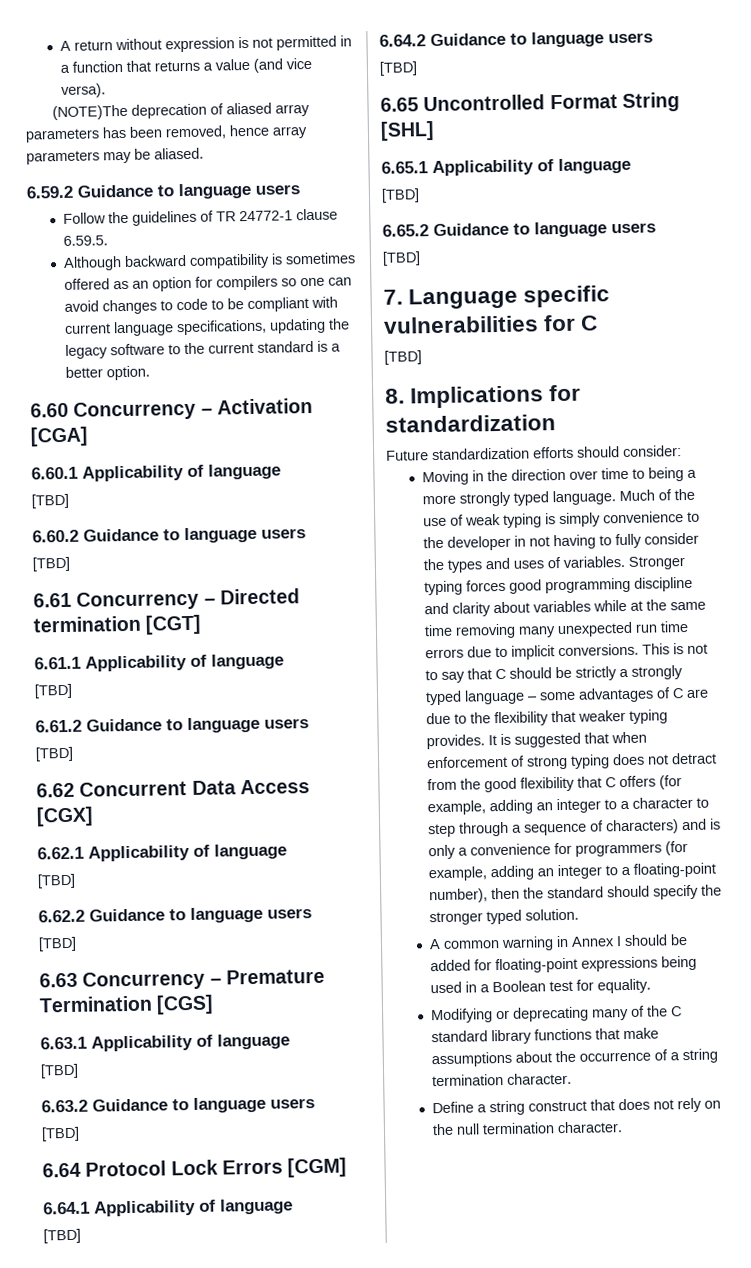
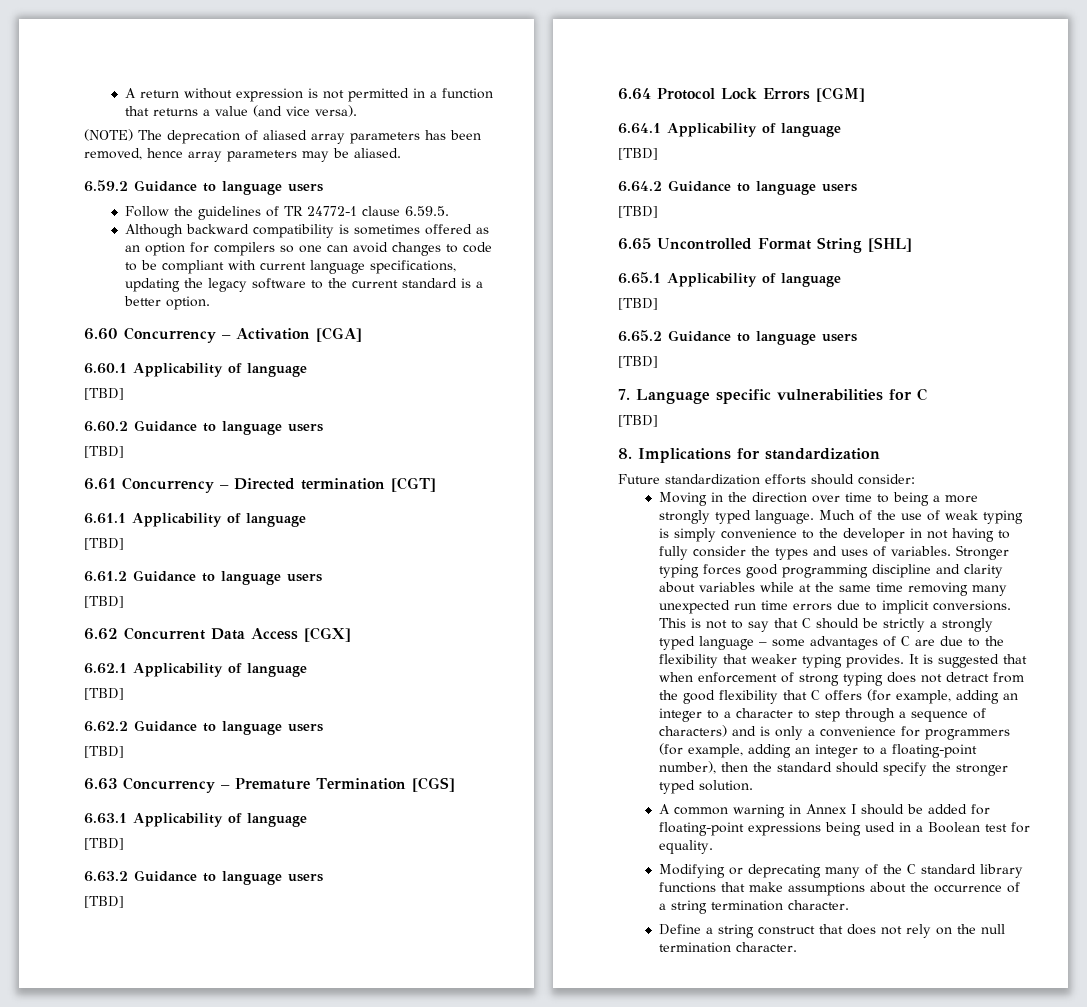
- (NOTE)The deprecation of aliased array parameters has been removed, hence array parameters may be aliased.
+ (NOTE) The deprecation of aliased array parameters has been removed, hence array parameters may be aliased.

